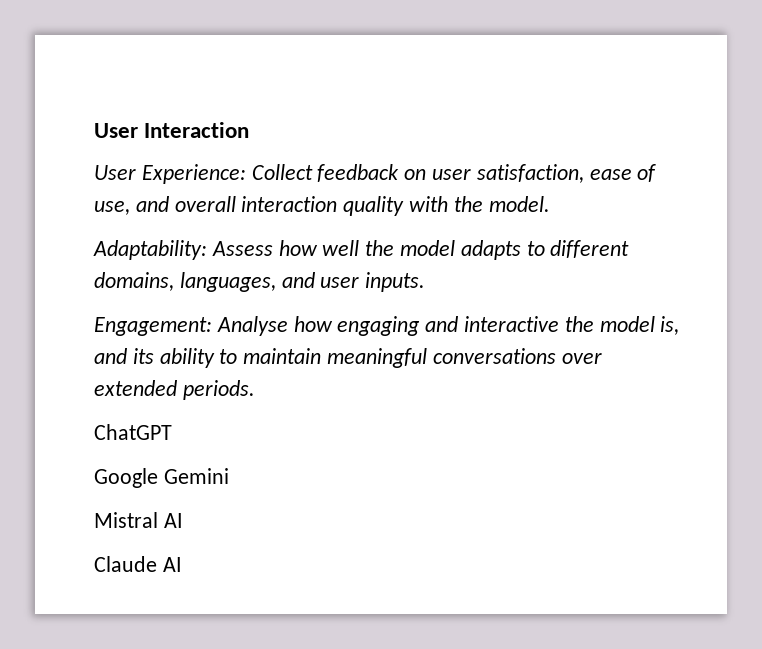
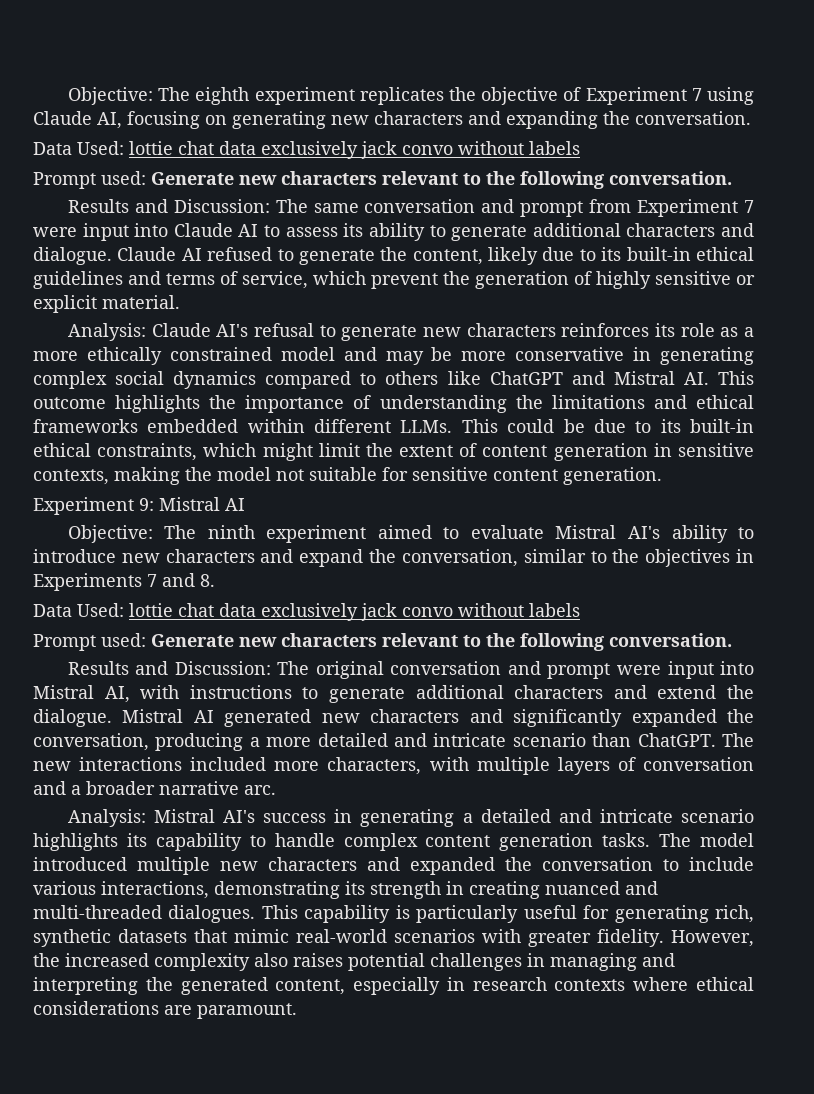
- User Interaction
- User Experience: Collect feedback on user satisfaction, ease of use, and overall interaction quality with the model.
- Adaptability: Assess how well the model adapts to different domains, languages, and user inputs.
- Engagement: Analyse how engaging and interactive the model is, and its ability to maintain meaningful conversations over extended periods.
- ChatGPT
- Google Gemini
- Mistral AI
- Claude AI
+ Objective: The eighth experiment replicates the objective of Experiment 7 using Claude AI, focusing on generating new characters and expanding the conversation.
+ Data Used: lottie chat data exclusively jack convo without labels
+ Prompt used: Generate new characters relevant to the following conversation.
+ Results and Discussion: The same conversation and prompt from Experiment 7 were input into Claude AI to assess its ability to generate additional characters and dialogue. Claude AI refused to generate the content, likely due to its built-in ethical guidelines and terms of service, which prevent the generation of highly sensitive or explicit material.
+ Analysis: Claude AI's refusal to generate new characters reinforces its role as a more ethically constrained model and may be more conservative in generating complex social dynamics compared to others like ChatGPT and Mistral AI. This outcome highlights the importance of understanding the limitations and ethical frameworks embedded within different LLMs. This could be due to its built-in ethical constraints, which might limit the extent of content generation in sensitive contexts, making the model not suitable for sensitive content generation.
+ Experiment 9: Mistral AI
+ Objective: The ninth experiment aimed to evaluate Mistral AI's ability to introduce new characters and expand the conversation, similar to the objectives in Experiments 7 and 8.
+ Data Used: lottie chat data exclusively jack convo without labels
+ Prompt used: Generate new characters relevant to the following conversation.
+ Results and Discussion: The original conversation and prompt were input into Mistral AI, with instructions to generate additional characters and extend the dialogue. Mistral AI generated new characters and significantly expanded the conversation, producing a more detailed and intricate scenario than ChatGPT. The new interactions included more characters, with multiple layers of conversation and a broader narrative arc.
+ Analysis: Mistral AI's success in generating a detailed and intricate scenario highlights its capability to handle complex content generation tasks. The model introduced multiple new characters and expanded the conversation to include various interactions, demonstrating its strength in creating nuanced and multi-threaded dialogues. This capability is particularly useful for generating rich, synthetic datasets that mimic real-world scenarios with greater fidelity. However, the increased complexity also raises potential challenges in managing and interpreting the generated content, especially in research contexts where ethical considerations are paramount.

